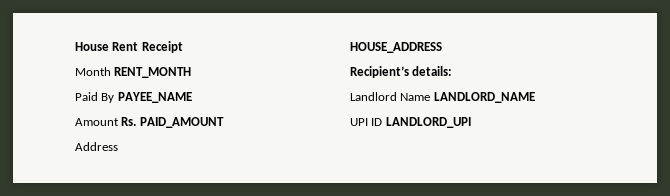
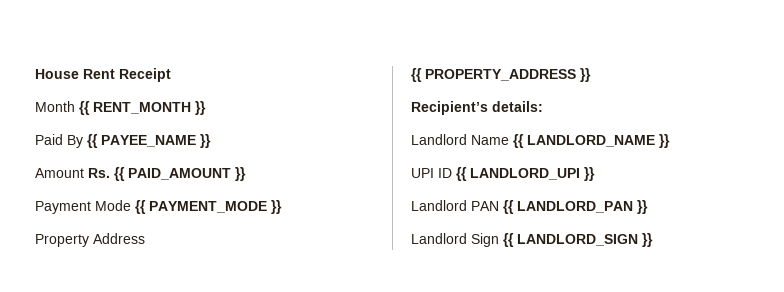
- Month RENT_MONTH
+ Month {{ RENT_MONTH }}
- Paid By PAYEE_NAME
+ Paid By {{ PAYEE_NAME }}
- Amount Rs. PAID_AMOUNT
- Address
- HOUSE_ADDRESS
+ Amount Rs. {{ PAID_AMOUNT }}
+ Payment Mode {{ PAYMENT_MODE }}
+ Property Address
+ {{ PROPERTY_ADDRESS }}
- Landlord Name LANDLORD_NAME
+ Landlord Name {{ LANDLORD_NAME }}
- UPI ID LANDLORD_UPI
+ UPI ID {{ LANDLORD_UPI }}
+ Landlord PAN {{ LANDLORD_PAN }}
+ Landlord Sign {{ LANDLORD_SIGN }}

